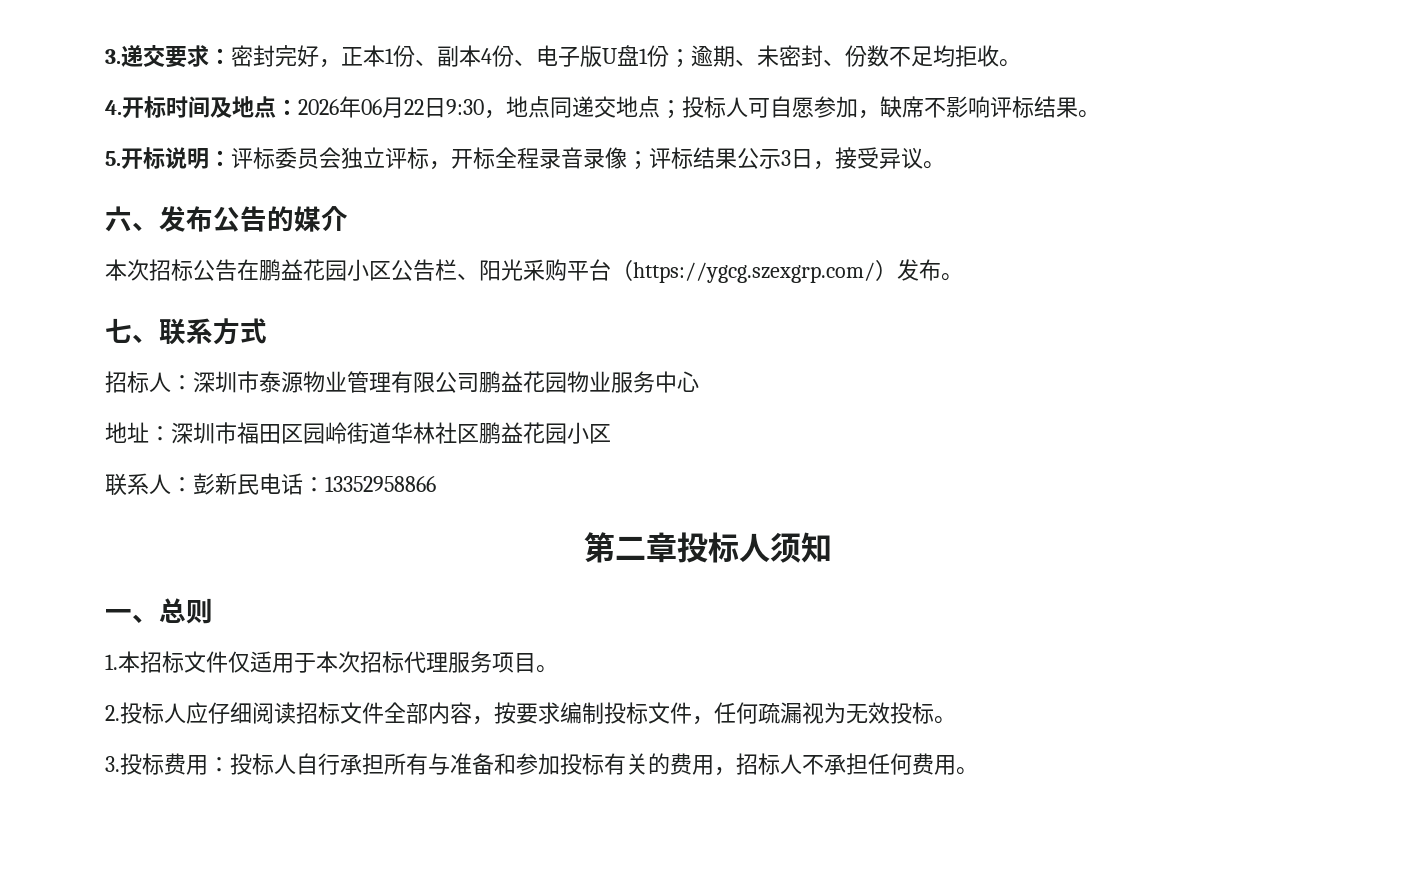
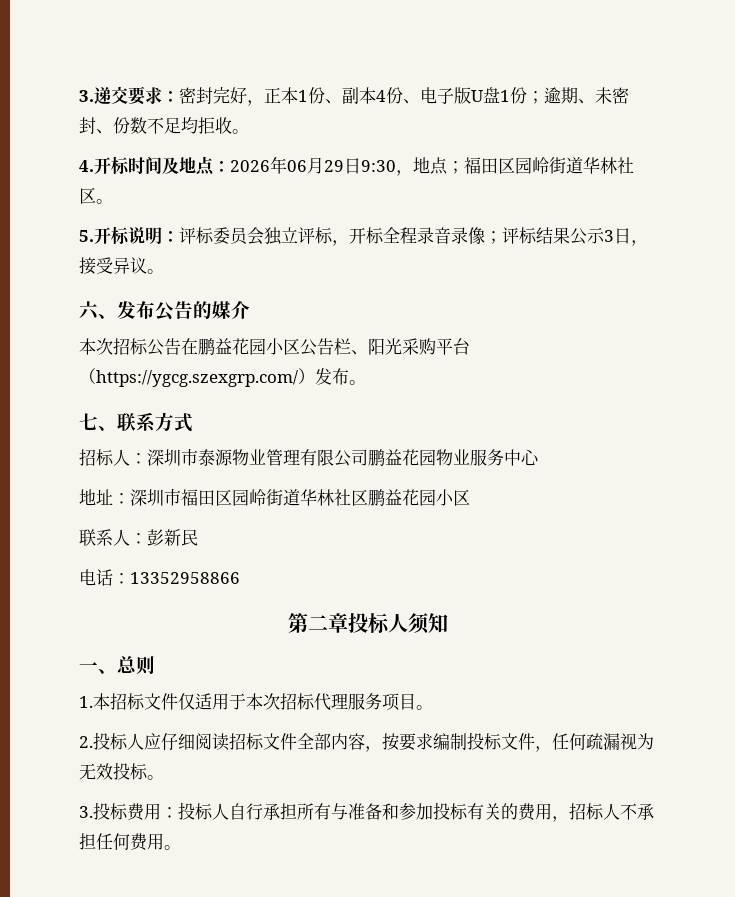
- 4.开标时间及地点：2026年06月22日9:30，地点同递交地点；投标人可自愿参加，缺席不影响评标结果。
+ 4.开标时间及地点：2026年06月29日9:30，地点；福田区园岭街道华林社区。
- 联系人：彭新民电话：13352958866
+ 联系人：彭新民
+ 电话：13352958866

